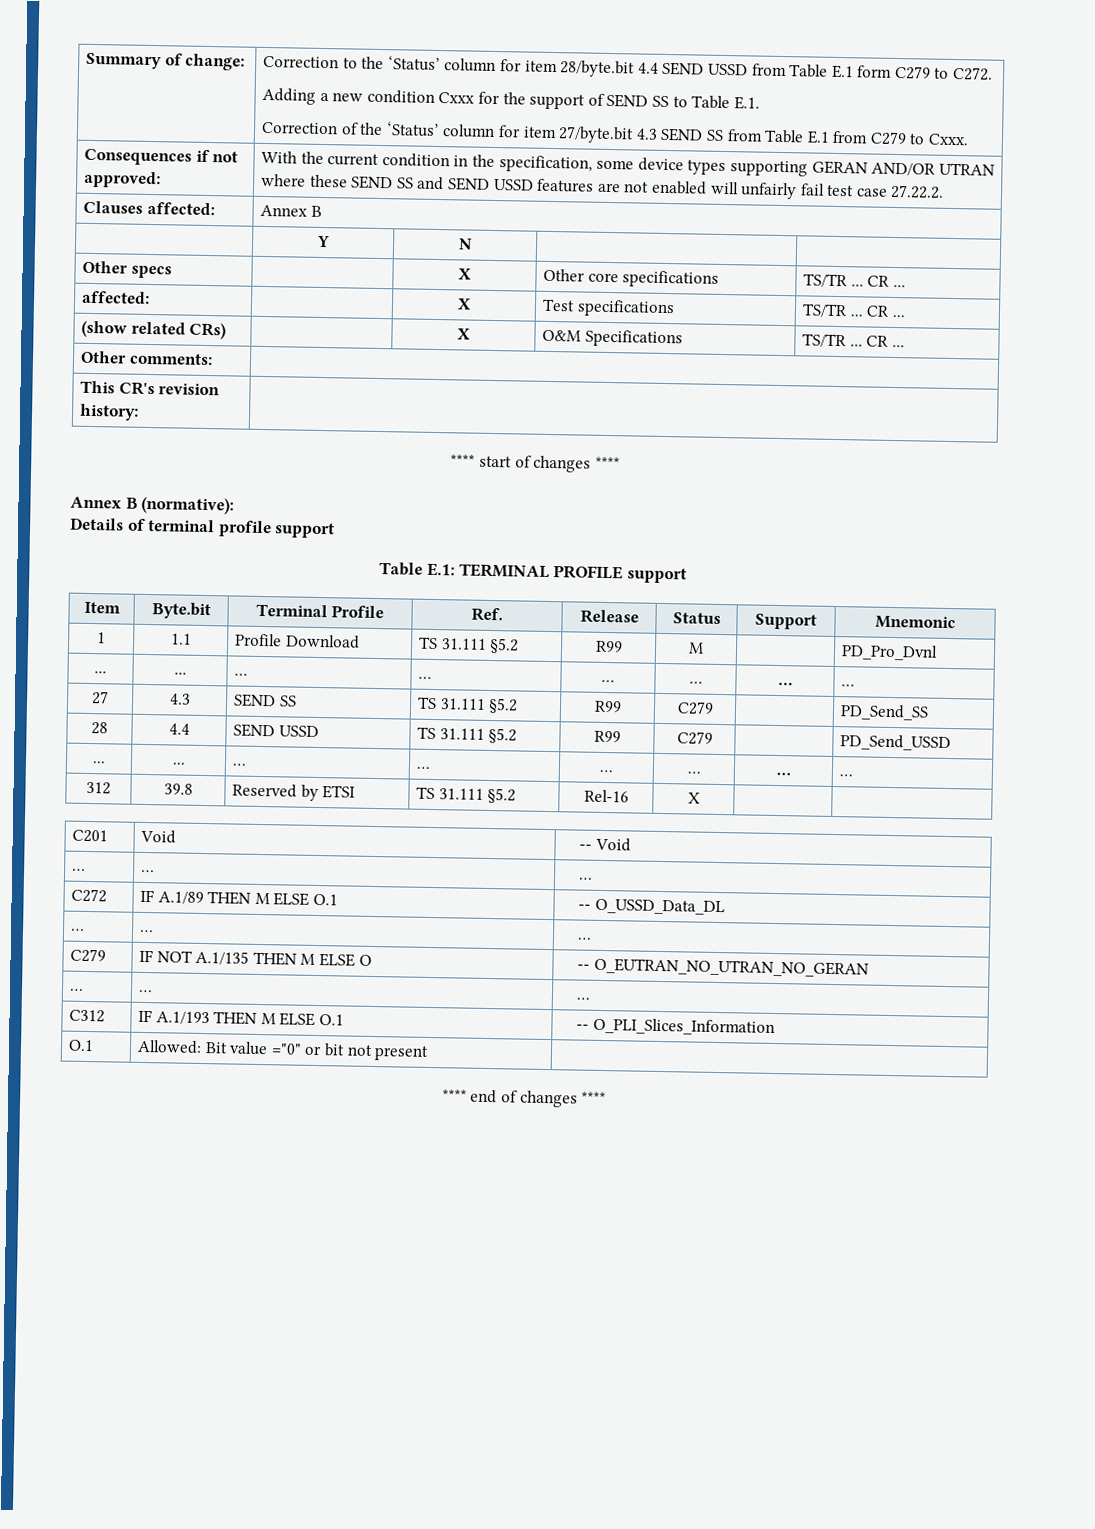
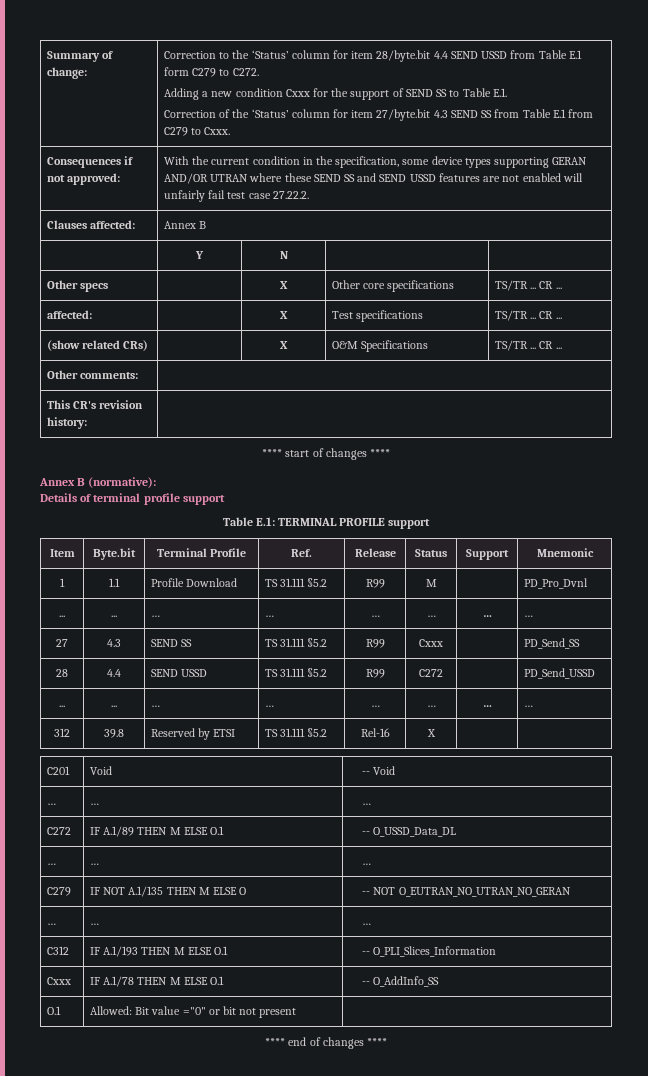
- 27 | 4.3 | SEND SS | TS 31.111 §5.2 | R99 | C279 | | PD_Send_SS
+ 27 | 4.3 | SEND SS | TS 31.111 §5.2 | R99 | Cxxx | | PD_Send_SS
- 28 | 4.4 | SEND USSD | TS 31.111 §5.2 | R99 | C279 | | PD_Send_USSD
+ 28 | 4.4 | SEND USSD | TS 31.111 §5.2 | R99 | C272 | | PD_Send_USSD
- C279 | IF NOT A.1/135 THEN M ELSE O | -- O_EUTRAN_NO_UTRAN_NO_GERAN
+ C279 | IF NOT A.1/135 THEN M ELSE O | -- NOT O_EUTRAN_NO_UTRAN_NO_GERAN
+ Cxxx | IF A.1/78 THEN M ELSE O.1 | -- O_AddInfo_SS

